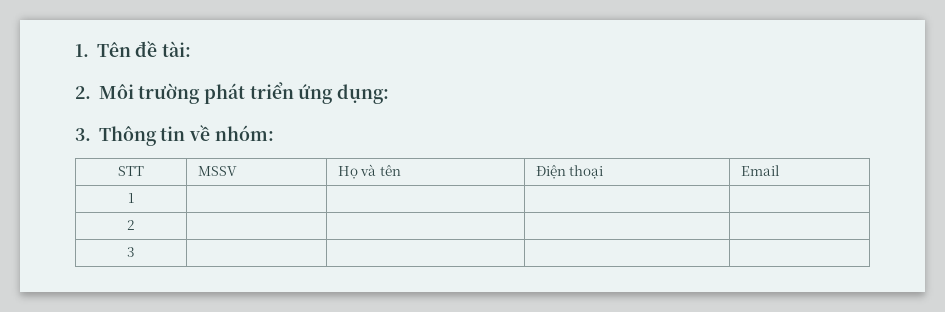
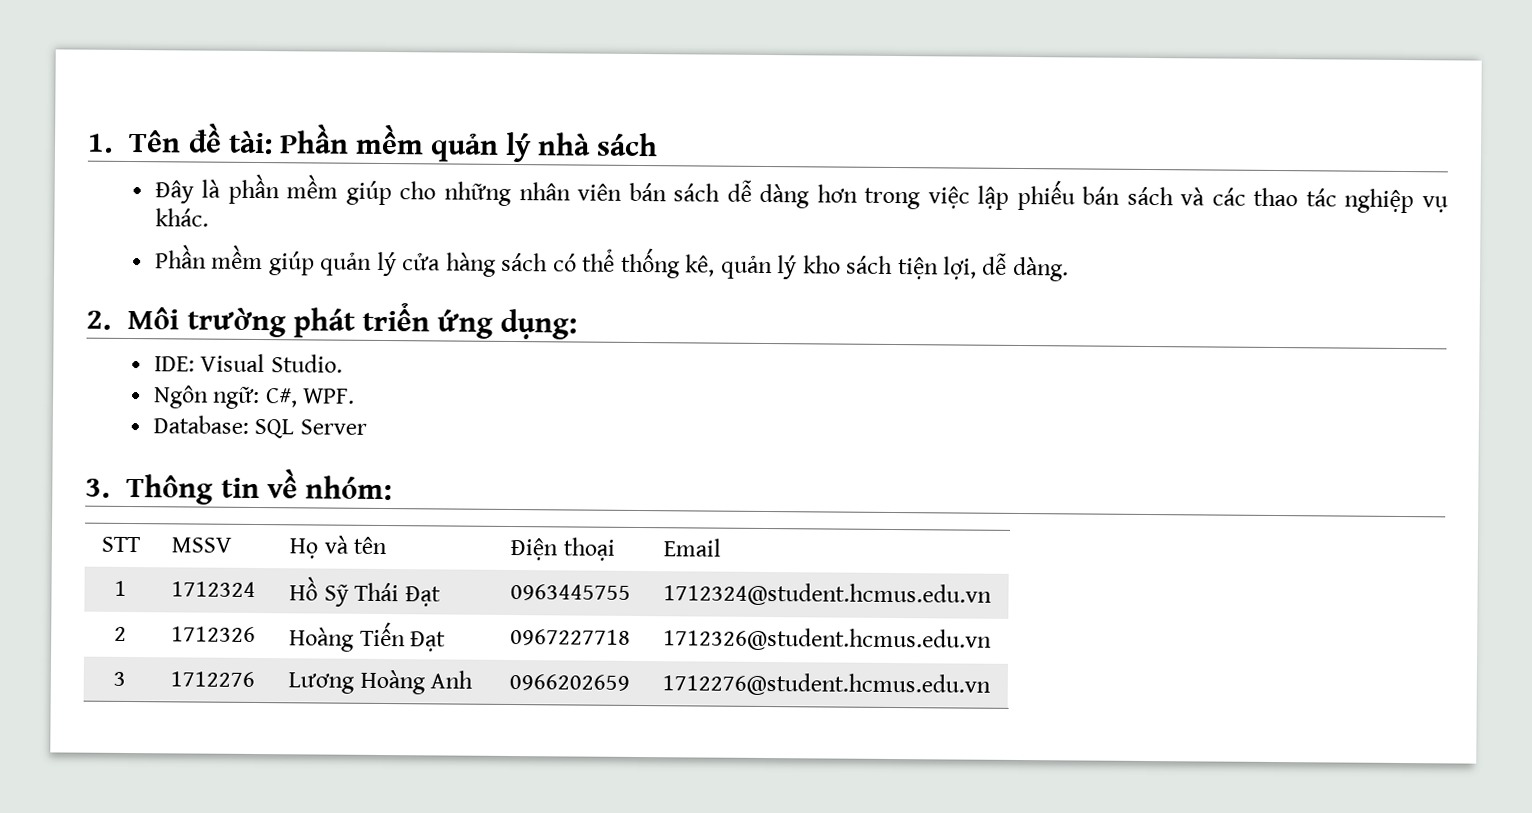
- 1. Tên đề tài:
+ 1. Tên đề tài: Phần mềm quản lý nhà sách
+ Đây là phần mềm giúp cho những nhân viên bán sách dễ dàng hơn trong việc lập phiếu bán sách và các thao tác nghiệp vụ khác.
+ Phần mềm giúp quản lý cửa hàng sách có thể thống kê, quản lý kho sách tiện lợi, dễ dàng.
+ IDE: Visual Studio.
+ Ngôn ngữ: C#, WPF.
+ Database: SQL Server
- 1 | | | |
- 2 | | | |
- 3 | | | |
+ 1 | 1712324 | Hồ Sỹ Thái Đạt | 0963445755 | 1712324@student.hcmus.edu.vn
+ 2 | 1712326 | Hoàng Tiến Đạt | 0967227718 | 1712326@student.hcmus.edu.vn
+ 3 | 1712276 | Lương Hoàng Anh | 0966202659 | 1712276@student.hcmus.edu.vn

